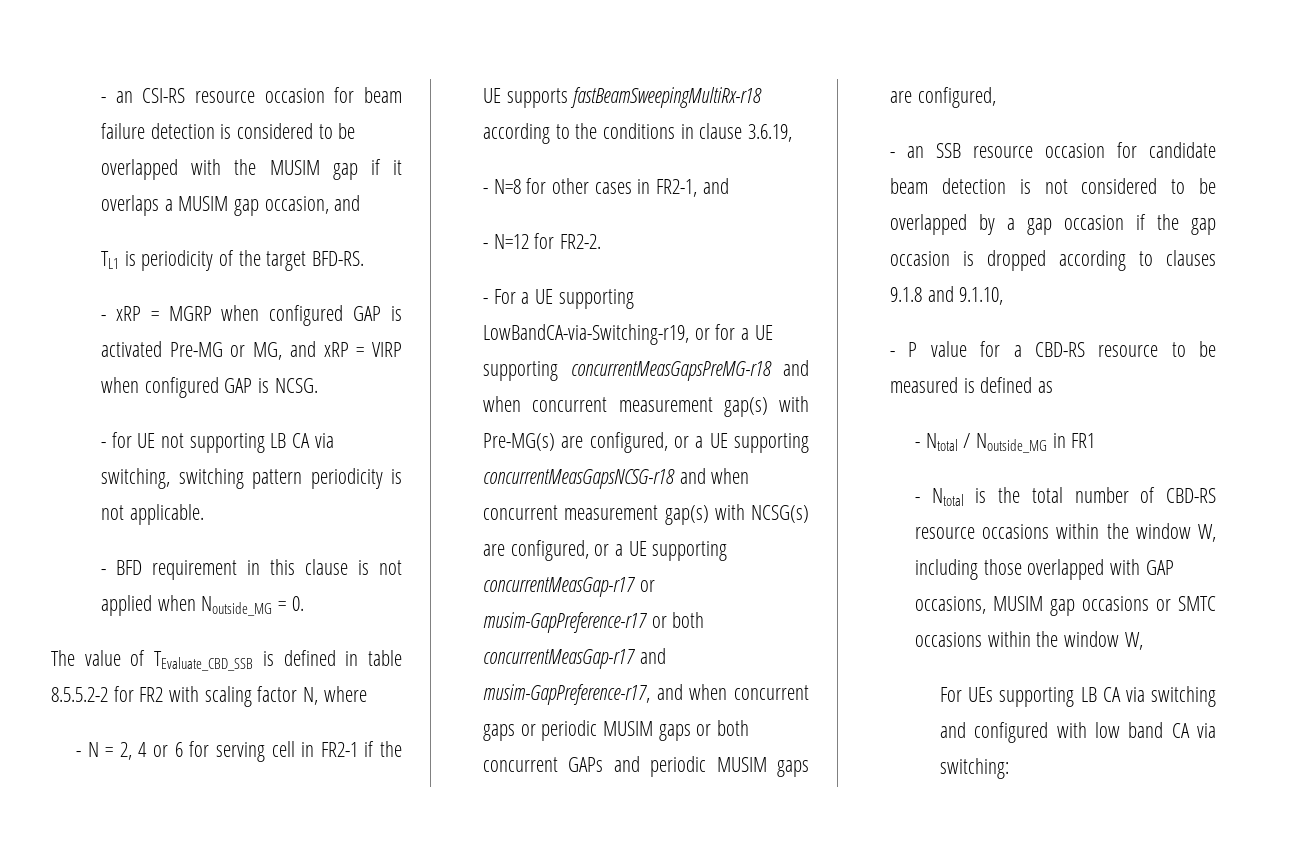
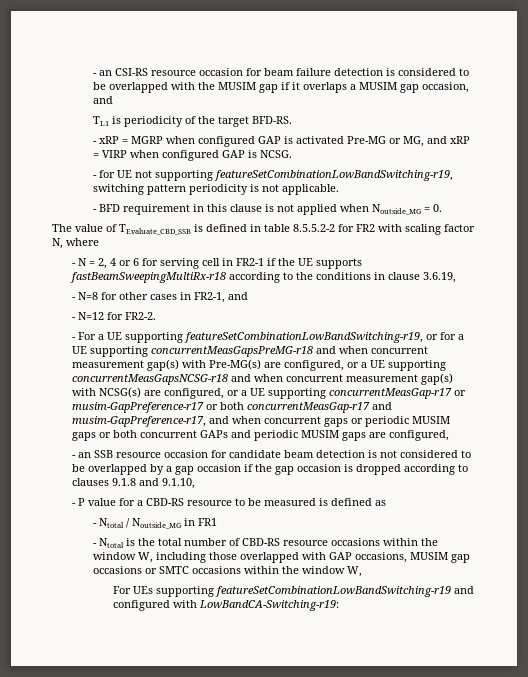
- - for UE not supporting LB CA via switching, switching pattern periodicity is not applicable.
+ - for UE not supporting featureSetCombinationLowBandSwitching-r19, switching pattern periodicity is not applicable.
- - For a UE supporting LowBandCA-via-Switching-r19, or for a UE supporting concurrentMeasGapsPreMG-r18 and when concurrent measurement gap(s) with Pre-MG(s) are configured, or a UE supporting concurrentMeasGapsNCSG-r18 and when concurrent measurement gap(s) with NCSG(s) are configured, or a UE supporting concurrentMeasGap-r17 or musim-GapPreference-r17 or both concurrentMeasGap-r17 and musim-GapPreference-r17, and when concurrent gaps or periodic MUSIM gaps or both concurrent GAPs and periodic MUSIM gaps are configured,
+ - For a UE supporting featureSetCombinationLowBandSwitching-r19, or for a UE supporting concurrentMeasGapsPreMG-r18 and when concurrent measurement gap(s) with Pre-MG(s) are configured, or a UE supporting concurrentMeasGapsNCSG-r18 and when concurrent measurement gap(s) with NCSG(s) are configured, or a UE supporting concurrentMeasGap-r17 or musim-GapPreference-r17 or both concurrentMeasGap-r17 and musim-GapPreference-r17, and when concurrent gaps or periodic MUSIM gaps or both concurrent GAPs and periodic MUSIM gaps are configured,
- For UEs supporting LB CA via switching and configured with low band CA via switching:
+ For UEs supporting featureSetCombinationLowBandSwitching-r19 and configured with LowBandCA-Switching-r19:

